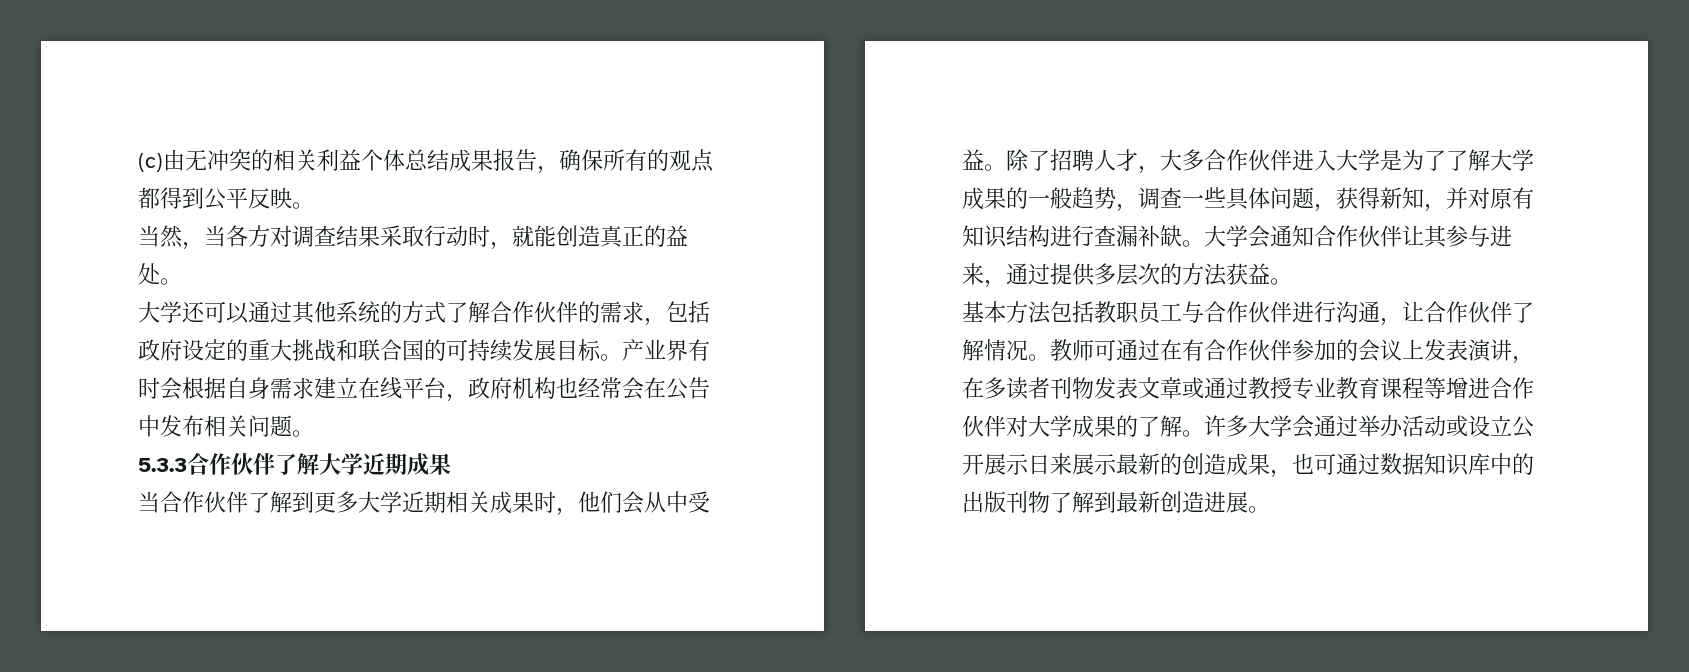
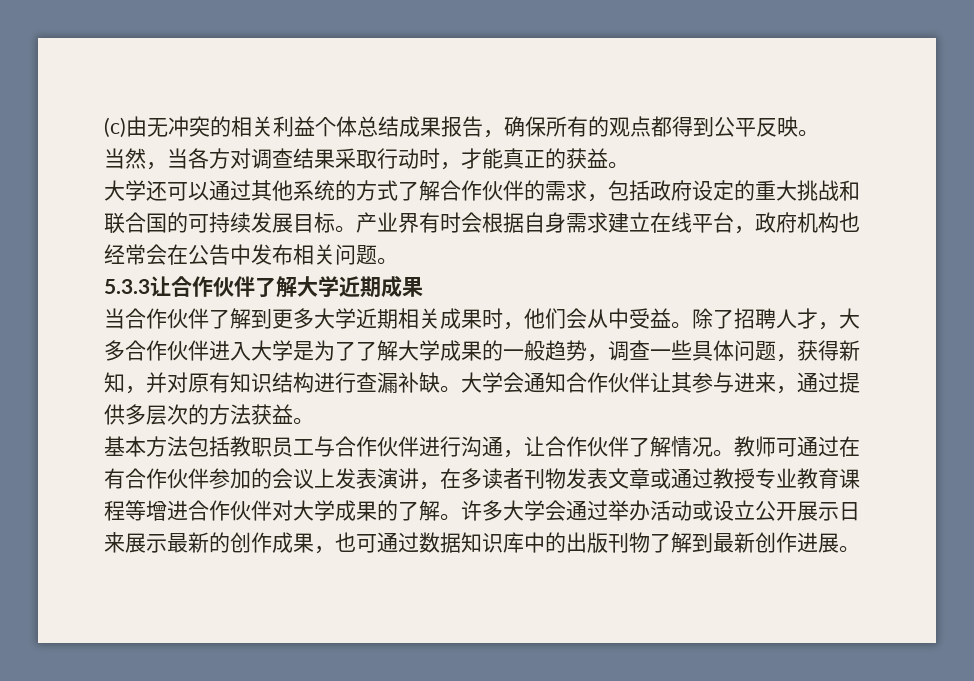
- 当然，当各方对调查结果采取行动时，就能创造真正的益处。
+ 当然，当各方对调查结果采取行动时，才能真正的获益。
- 5.3.3合作伙伴了解大学近期成果
+ 5.3.3让合作伙伴了解大学近期成果
- 许多大学会通过举办活动或设立公开展示日来展示最新的创造成果，也可通过数据知识库中的出版刊物了解到最新创造进展。
+ 许多大学会通过举办活动或设立公开展示日来展示最新的创作成果，也可通过数据知识库中的出版刊物了解到最新创作进展。

